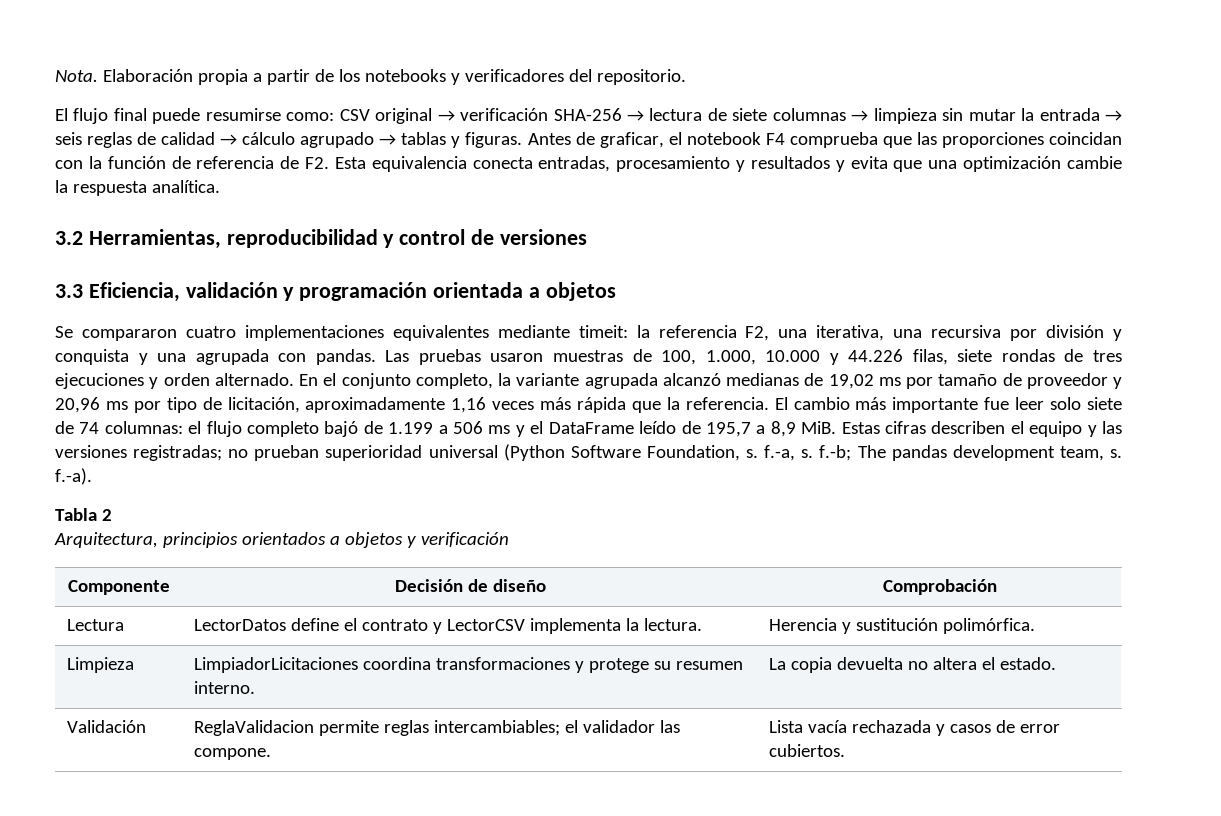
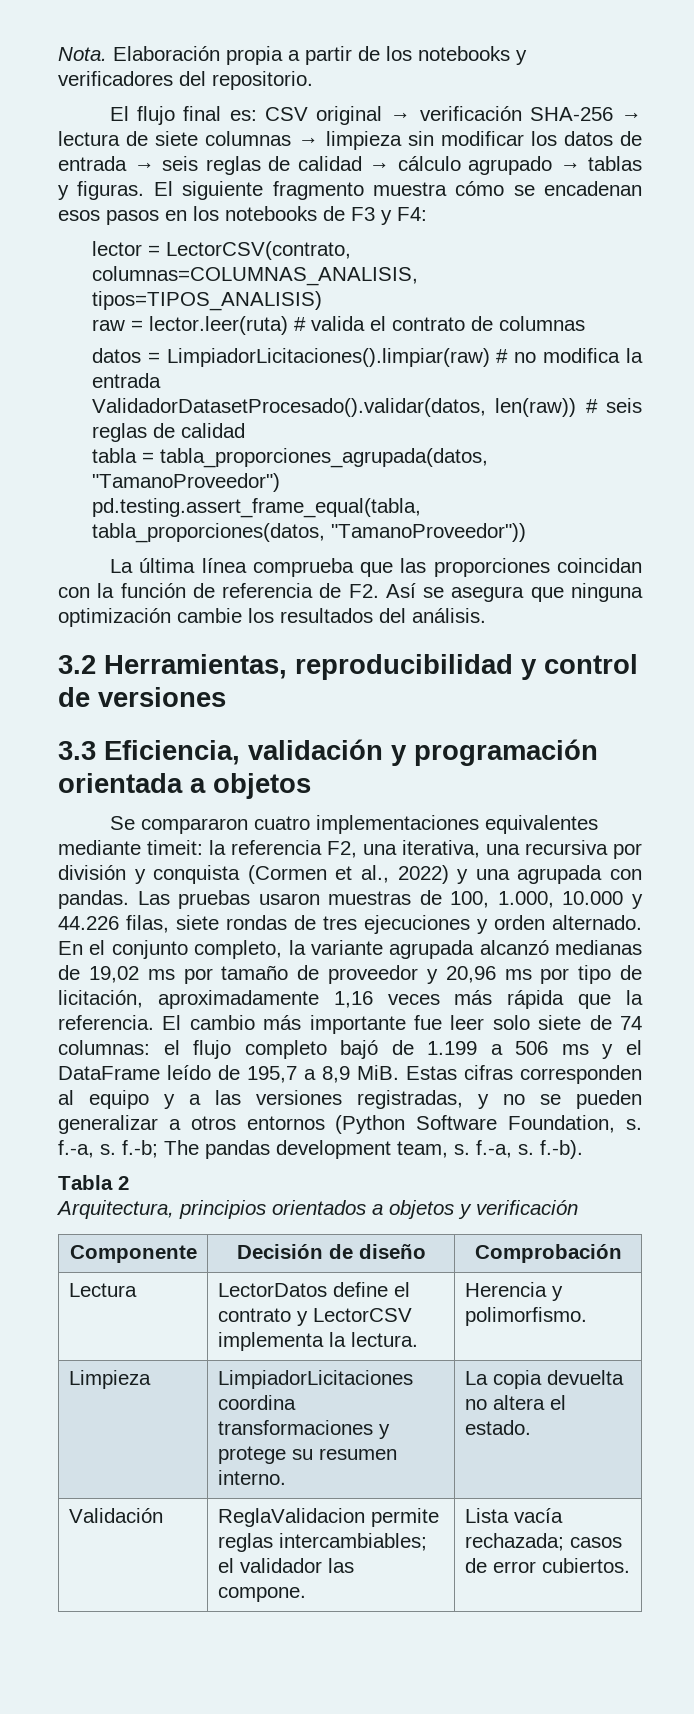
- El flujo final puede resumirse como: CSV original → verificación SHA-256 → lectura de siete columnas → limpieza sin mutar la entrada → seis reglas de calidad → cálculo agrupado → tablas y figuras.
+ El flujo final es: CSV original → verificación SHA-256 → lectura de siete columnas → limpieza sin modificar los datos de entrada → seis reglas de calidad → cálculo agrupado → tablas y figuras.
- Antes de graficar, el notebook F4 comprueba que las proporciones coincidan con la función de referencia de F2. Esta equivalencia conecta entradas, procesamiento y resultados y evita que una optimización cambie la respuesta analítica.
+ El siguiente fragmento muestra cómo se encadenan esos pasos en los notebooks de F3 y F4:
+ lector = LectorCSV(contrato, columnas=COLUMNAS_ANALISIS, tipos=TIPOS_ANALISIS)
+ raw = lector.leer(ruta) # valida el contrato de columnas
+ datos = LimpiadorLicitaciones().limpiar(raw) # no modifica la entrada
+ ValidadorDatasetProcesado().validar(datos, len(raw)) # seis reglas de calidad
+ tabla = tabla_proporciones_agrupada(datos, "TamanoProveedor")
+ pd.testing.assert_frame_equal(tabla, tabla_proporciones(datos, "TamanoProveedor"))
+ La última línea comprueba que las proporciones coincidan con la función de referencia de F2. Así se asegura que ninguna optimización cambie los resultados del análisis.
- Se compararon cuatro implementaciones equivalentes mediante timeit: la referencia F2, una iterativa, una recursiva por división y conquista y una agrupada con pandas.
+ Se compararon cuatro implementaciones equivalentes mediante timeit: la referencia F2, una iterativa, una recursiva por división y conquista (Cormen et al., 2022) y una agrupada con pandas.
- El cambio más importante fue leer solo siete de 74 columnas: el flujo completo bajó de 1.199 a 506 ms y el DataFrame leído de 195,7 a 8,9 MiB. Estas cifras describen el equipo y las versiones registradas; no prueban superioridad universal (Python Software Foundation, s. f.-a, s. f.-b; The pandas development team, s. f.-a).
+ El cambio más importante fue leer solo siete de 74 columnas: el flujo completo bajó de 1.199 a 506 ms y el DataFrame leído de 195,7 a 8,9 MiB. Estas cifras corresponden al equipo y a las versiones registradas, y no se pueden generalizar a otros entornos (Python Software Foundation, s. f.-a, s. f.-b; The pandas development team, s. f.-a, s. f.-b).
- Lectura | LectorDatos define el contrato y LectorCSV implementa la lectura. | Herencia y sustitución polimórfica.
+ Lectura | LectorDatos define el contrato y LectorCSV implementa la lectura. | Herencia y polimorfismo.
- Validación | ReglaValidacion permite reglas intercambiables; el validador las compone. | Lista vacía rechazada y casos de error cubiertos.
+ Validación | ReglaValidacion permite reglas intercambiables; el validador las compone. | Lista vacía rechazada; casos de error cubiertos.

